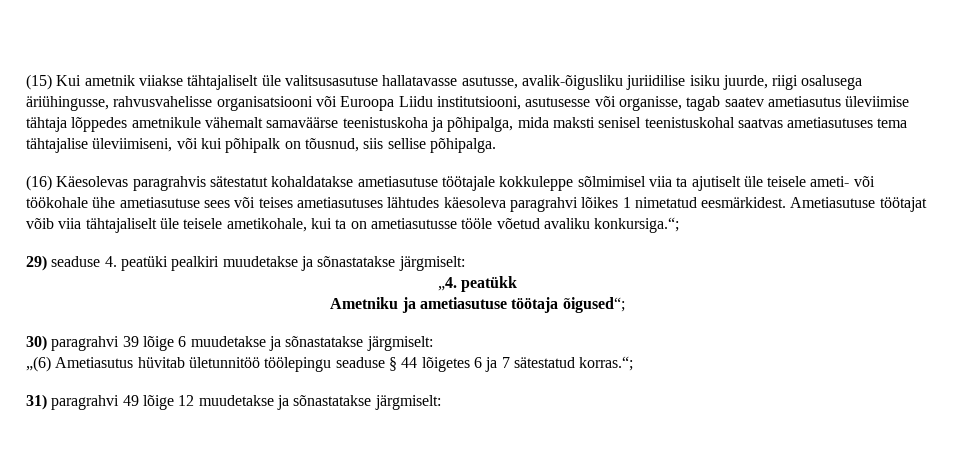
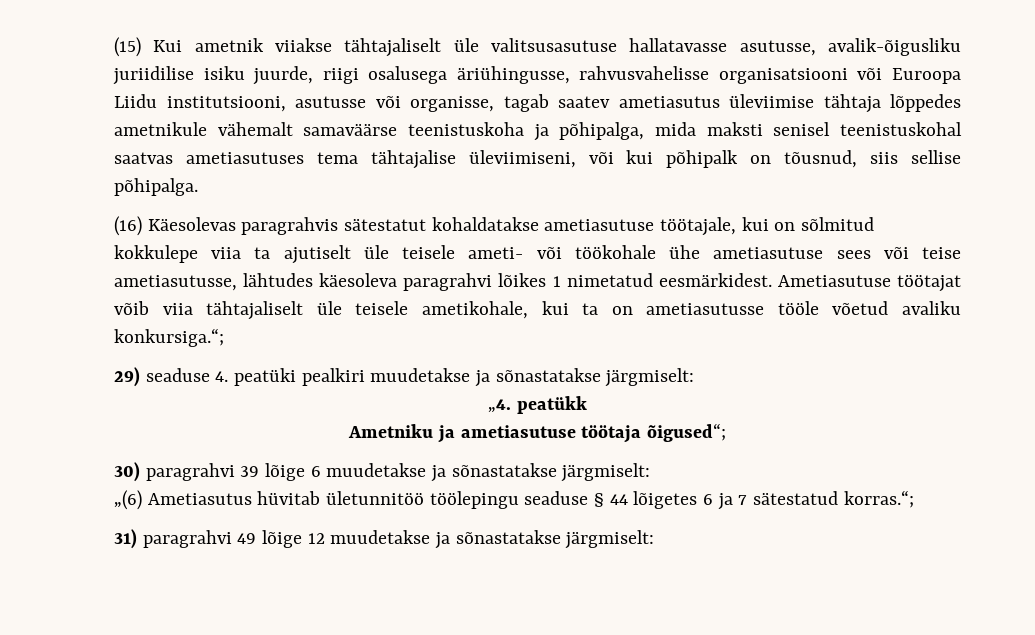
- (15) Kui ametnik viiakse tähtajaliselt üle valitsusasutuse hallatavasse asutusse, avalik-õigusliku juriidilise isiku juurde, riigi osalusega äriühingusse, rahvusvahelisse organisatsiooni või Euroopa Liidu institutsiooni, asutusesse või organisse, tagab saatev ametiasutus üleviimise tähtaja lõppedes ametnikule vähemalt samaväärse teenistuskoha ja põhipalga, mida maksti senisel teenistuskohal saatvas ametiasutuses tema tähtajalise üleviimiseni, või kui põhipalk on tõusnud, siis sellise põhipalga.
+ (15) Kui ametnik viiakse tähtajaliselt üle valitsusasutuse hallatavasse asutusse, avalik-õigusliku juriidilise isiku juurde, riigi osalusega äriühingusse, rahvusvahelisse organisatsiooni või Euroopa Liidu institutsiooni, asutusse või organisse, tagab saatev ametiasutus üleviimise tähtaja lõppedes ametnikule vähemalt samaväärse teenistuskoha ja põhipalga, mida maksti senisel teenistuskohal saatvas ametiasutuses tema tähtajalise üleviimiseni, või kui põhipalk on tõusnud, siis sellise põhipalga.
- (16) Käesolevas paragrahvis sätestatut kohaldatakse ametiasutuse töötajale kokkuleppe sõlmimisel viia ta ajutiselt üle teisele ameti- või töökohale ühe ametiasutuse sees või teises ametiasutuses lähtudes käesoleva paragrahvi lõikes 1 nimetatud eesmärkidest.
+ (16) Käesolevas paragrahvis sätestatut kohaldatakse ametiasutuse töötajale, kui on sõlmitud kokkulepe viia ta ajutiselt üle teisele ameti- või töökohale ühe ametiasutuse sees või teise ametiasutusse, lähtudes käesoleva paragrahvi lõikes 1 nimetatud eesmärkidest.

